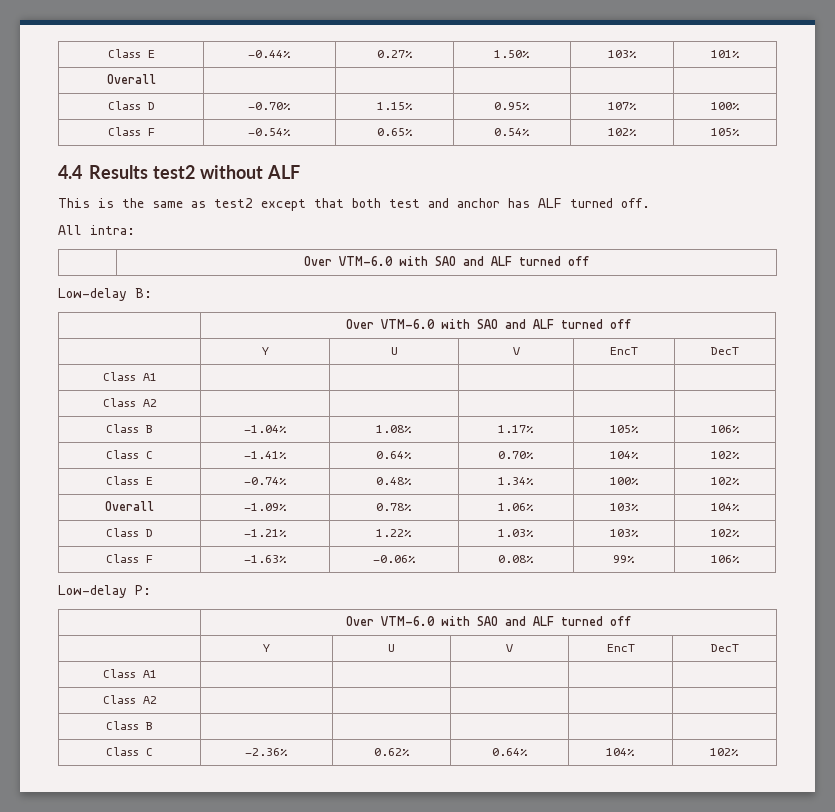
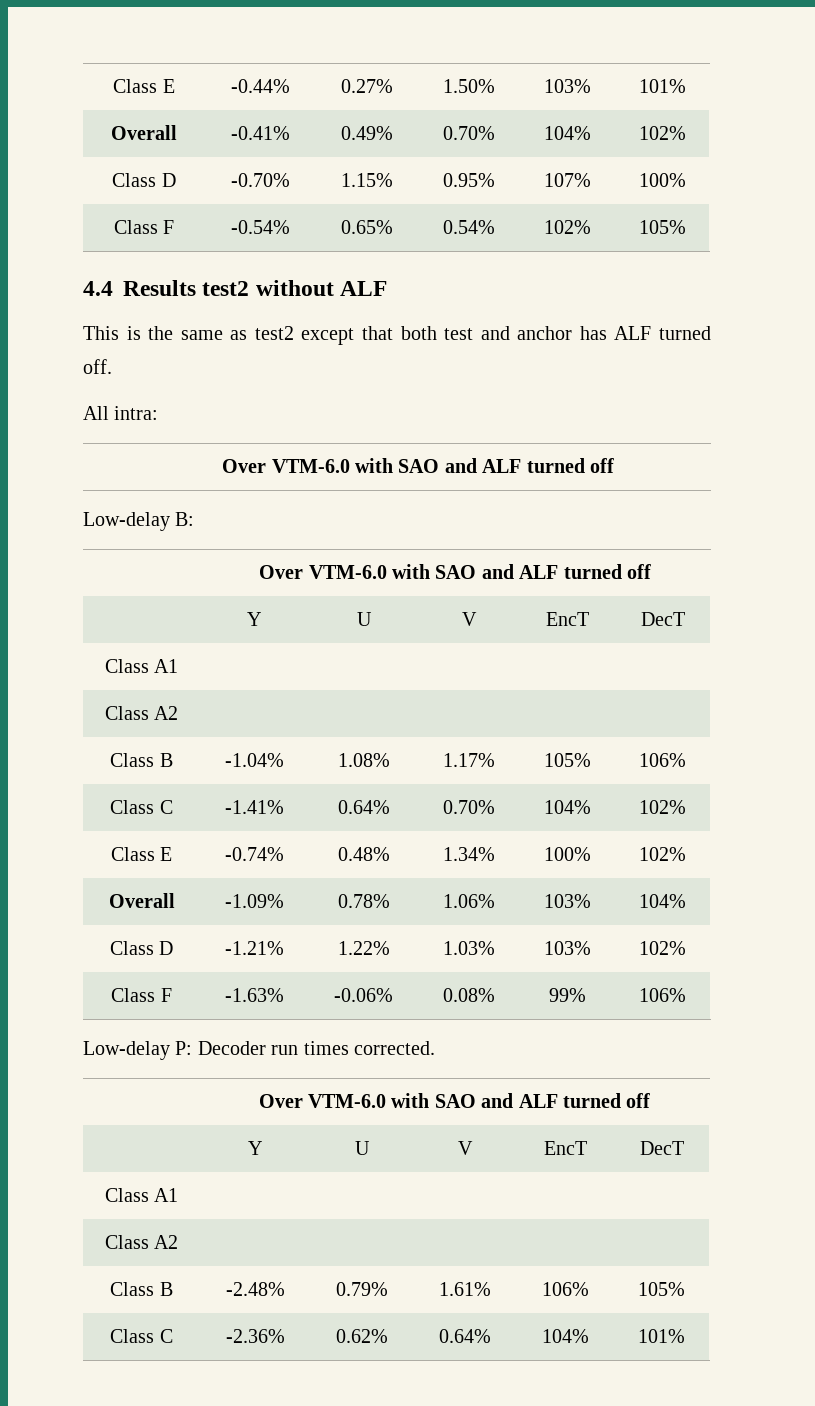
- Overall | | | | |
+ Overall | -0.41% | 0.49% | 0.70% | 104% | 102%
- Low-delay P:
+ Low-delay P: Decoder run times corrected.
- Class B | | | | |
+ Class B | -2.48% | 0.79% | 1.61% | 106% | 105%
- Class C | -2.36% | 0.62% | 0.64% | 104% | 102%
+ Class C | -2.36% | 0.62% | 0.64% | 104% | 101%

